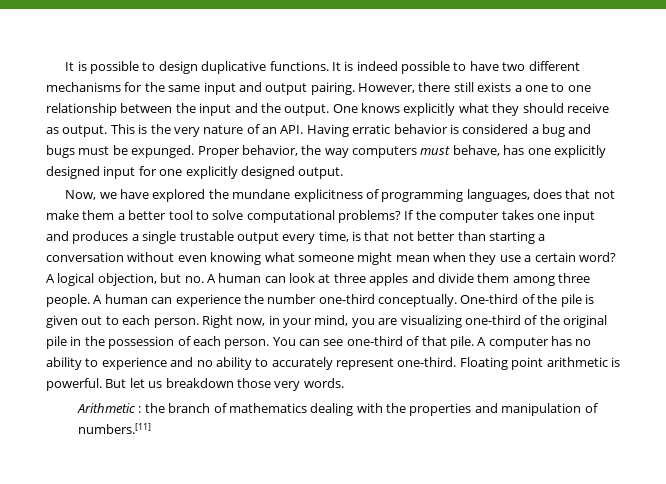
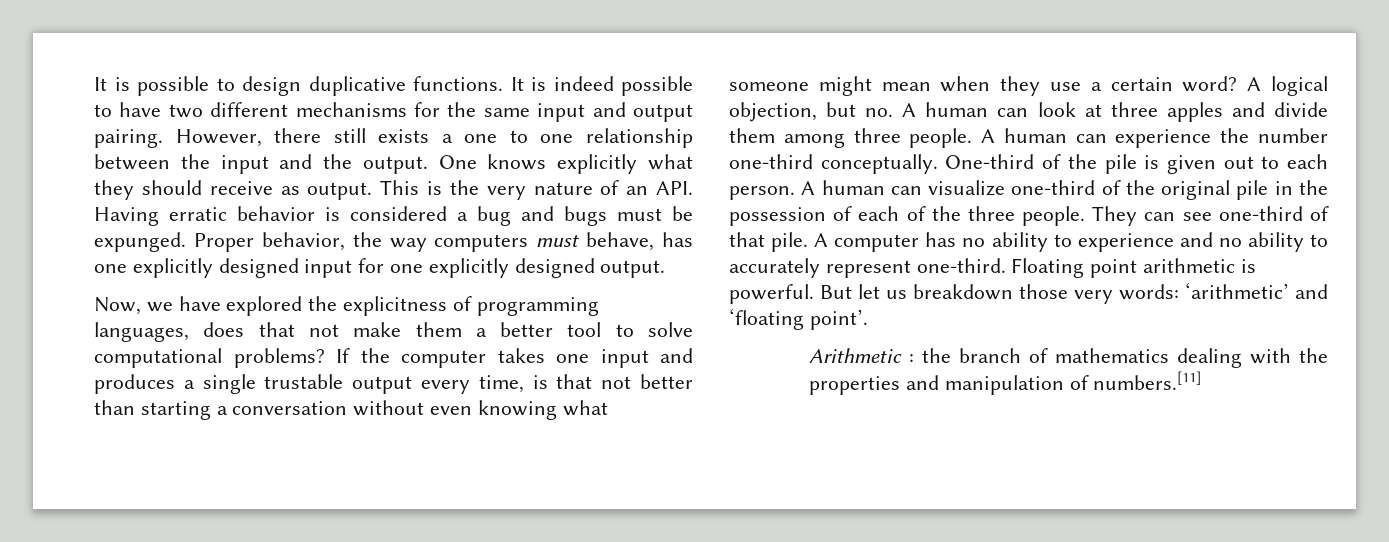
- Now, we have explored the mundane explicitness of programming languages, does that not make them a better tool to solve computational problems?
+ Now, we have explored the explicitness of programming languages, does that not make them a better tool to solve computational problems?
- Right now, in your mind, you are visualizing one-third of the original pile in the possession of each person. You can see one-third of that pile.
+ A human can visualize one-third of the original pile in the possession of each of the three people. They can see one-third of that pile.
- But let us breakdown those very words.
+ But let us breakdown those very words: ‘arithmetic’ and ‘floating point’.

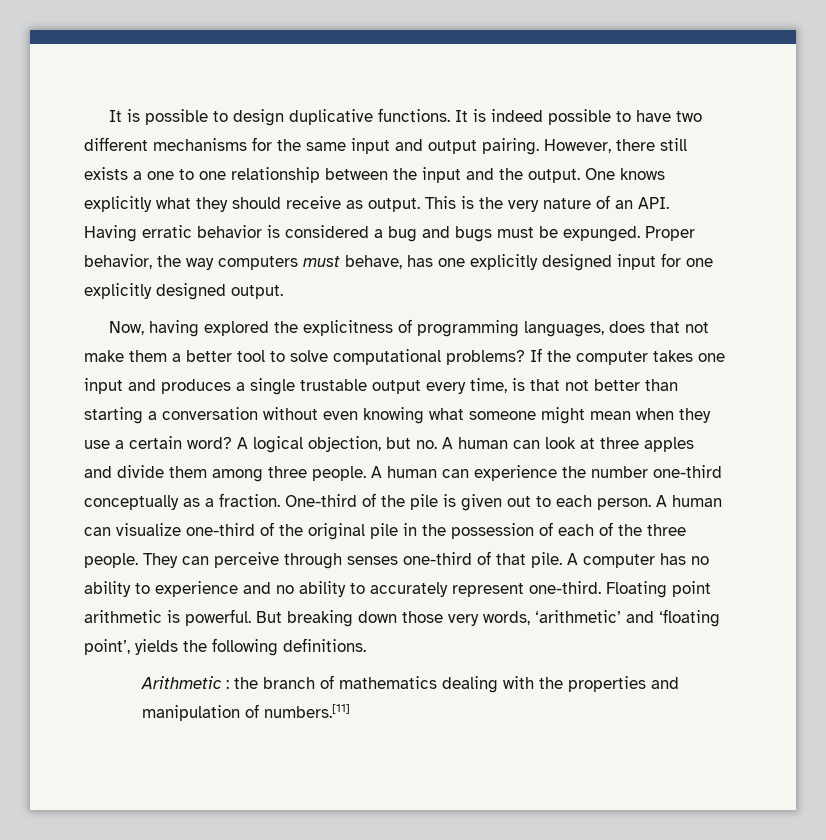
- Now, we have explored the explicitness of programming languages, does that not make them a better tool to solve computational problems?
+ Now, having explored the explicitness of programming languages, does that not make them a better tool to solve computational problems?
- A human can experience the number one-third conceptually.
+ A human can experience the number one-third conceptually as a fraction.
- They can see one-third of that pile.
+ They can perceive through senses one-third of that pile.
- But let us breakdown those very words: ‘arithmetic’ and ‘floating point’.
+ But breaking down those very words, ‘arithmetic’ and ‘floating point’, yields the following definitions.

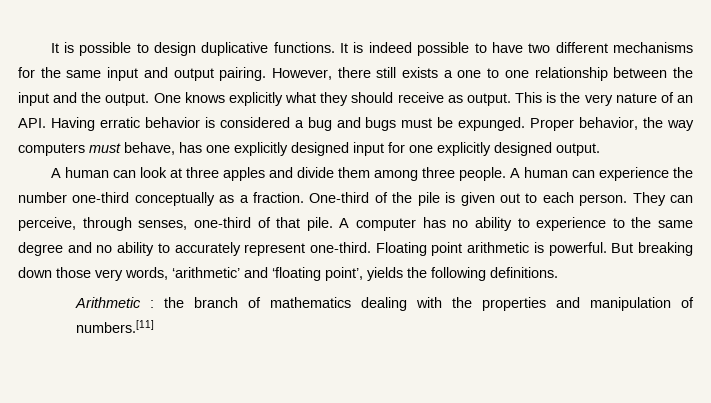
- Now, having explored the explicitness of programming languages, does that not make them a better tool to solve computational problems? If the computer takes one input and produces a single trustable output every time, is that not better than starting a conversation without even knowing what someone might mean when they use a certain word? A logical objection, but no. A human can look at three apples and divide them among three people.
+ A human can look at three apples and divide them among three people.
- A human can visualize one-third of the original pile in the possession of each of the three people. They can perceive through senses one-third of that pile.
+ They can perceive, through senses, one-third of that pile.
- A computer has no ability to experience and no ability to accurately represent one-third.
+ A computer has no ability to experience to the same degree and no ability to accurately represent one-third.

